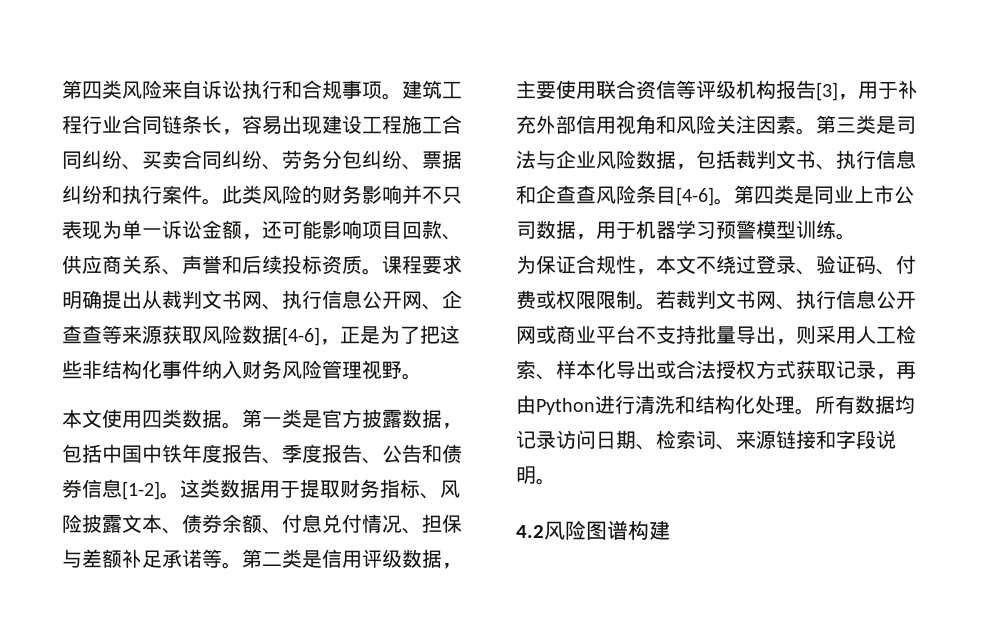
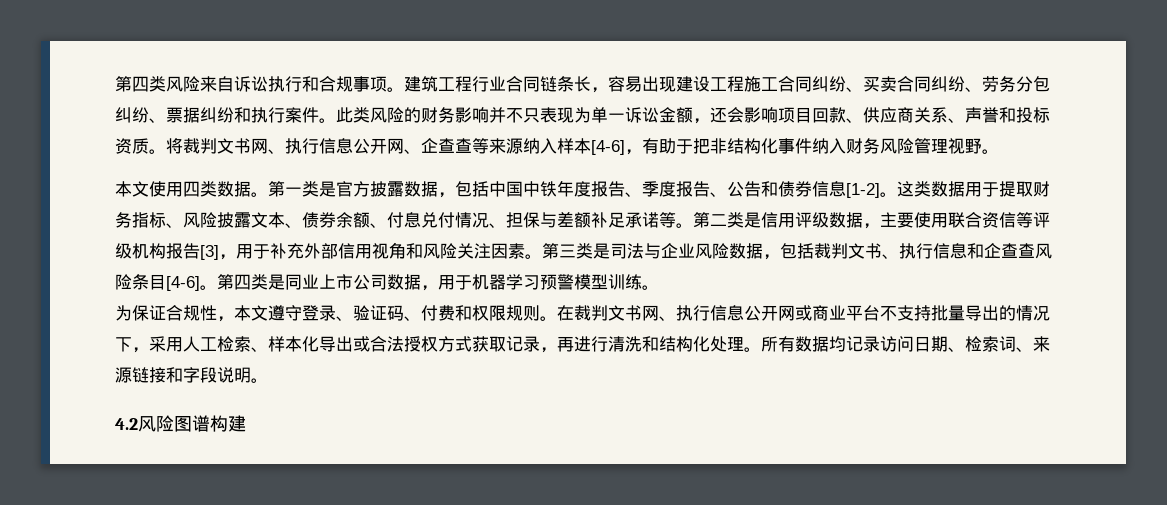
- 此类风险的财务影响并不只表现为单一诉讼金额，还可能影响项目回款、供应商关系、声誉和后续投标资质。
+ 此类风险的财务影响并不只表现为单一诉讼金额，还会影响项目回款、供应商关系、声誉和投标资质。
- 课程要求明确提出从裁判文书网、执行信息公开网、企查查等来源获取风险数据[4-6]，正是为了把这些非结构化事件纳入财务风险管理视野。
+ 将裁判文书网、执行信息公开网、企查查等来源纳入样本[4-6]，有助于把非结构化事件纳入财务风险管理视野。
- 为保证合规性，本文不绕过登录、验证码、付费或权限限制。若裁判文书网、执行信息公开网或商业平台不支持批量导出，则采用人工检索、样本化导出或合法授权方式获取记录，再由Python进行清洗和结构化处理。
+ 为保证合规性，本文遵守登录、验证码、付费和权限规则。在裁判文书网、执行信息公开网或商业平台不支持批量导出的情况下，采用人工检索、样本化导出或合法授权方式获取记录，再进行清洗和结构化处理。

